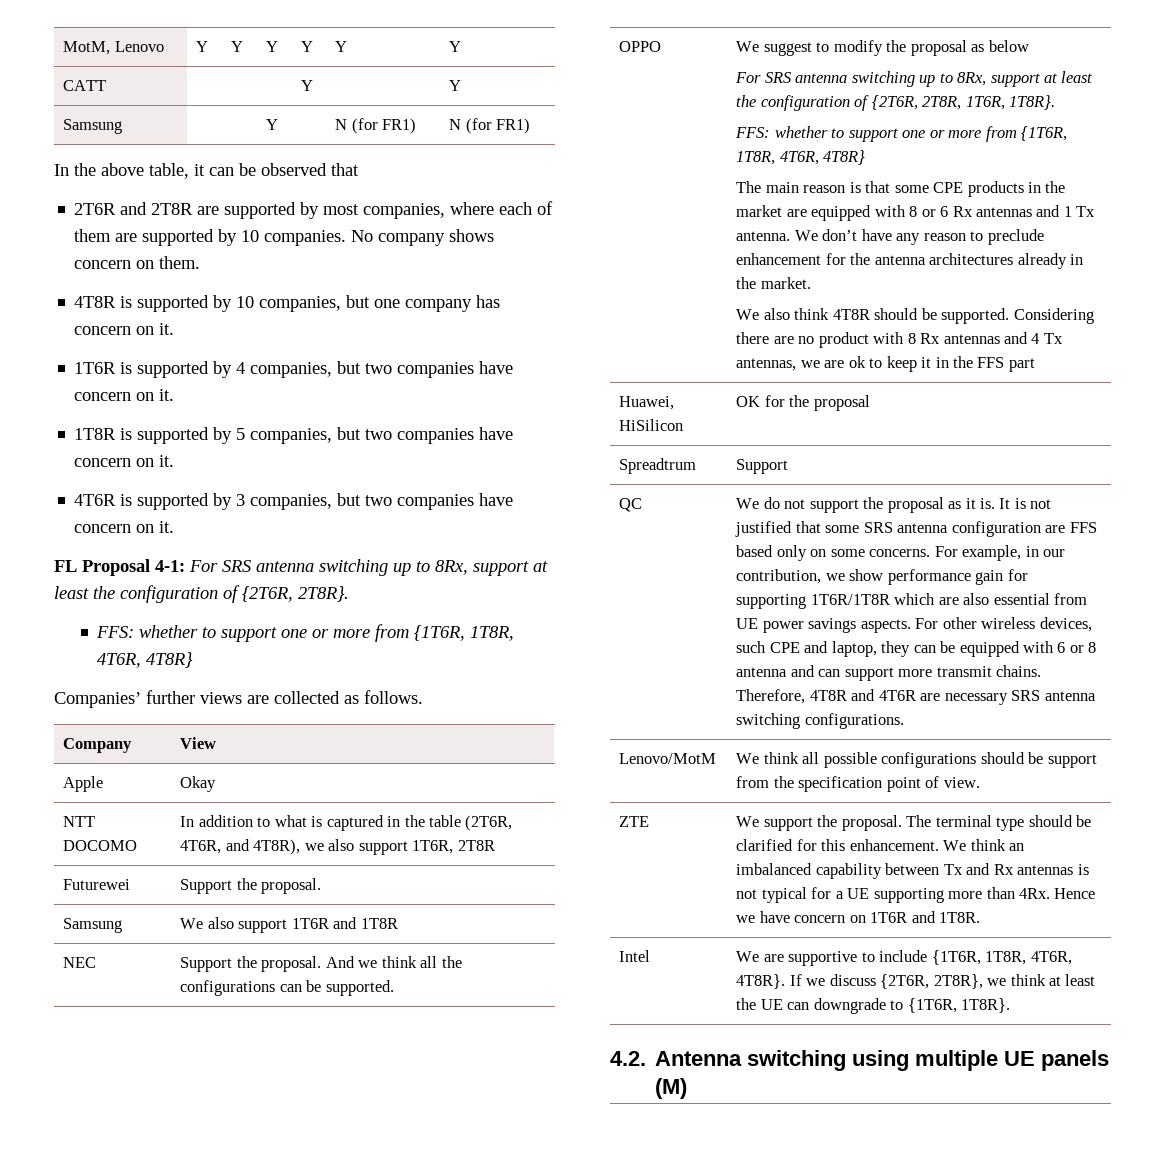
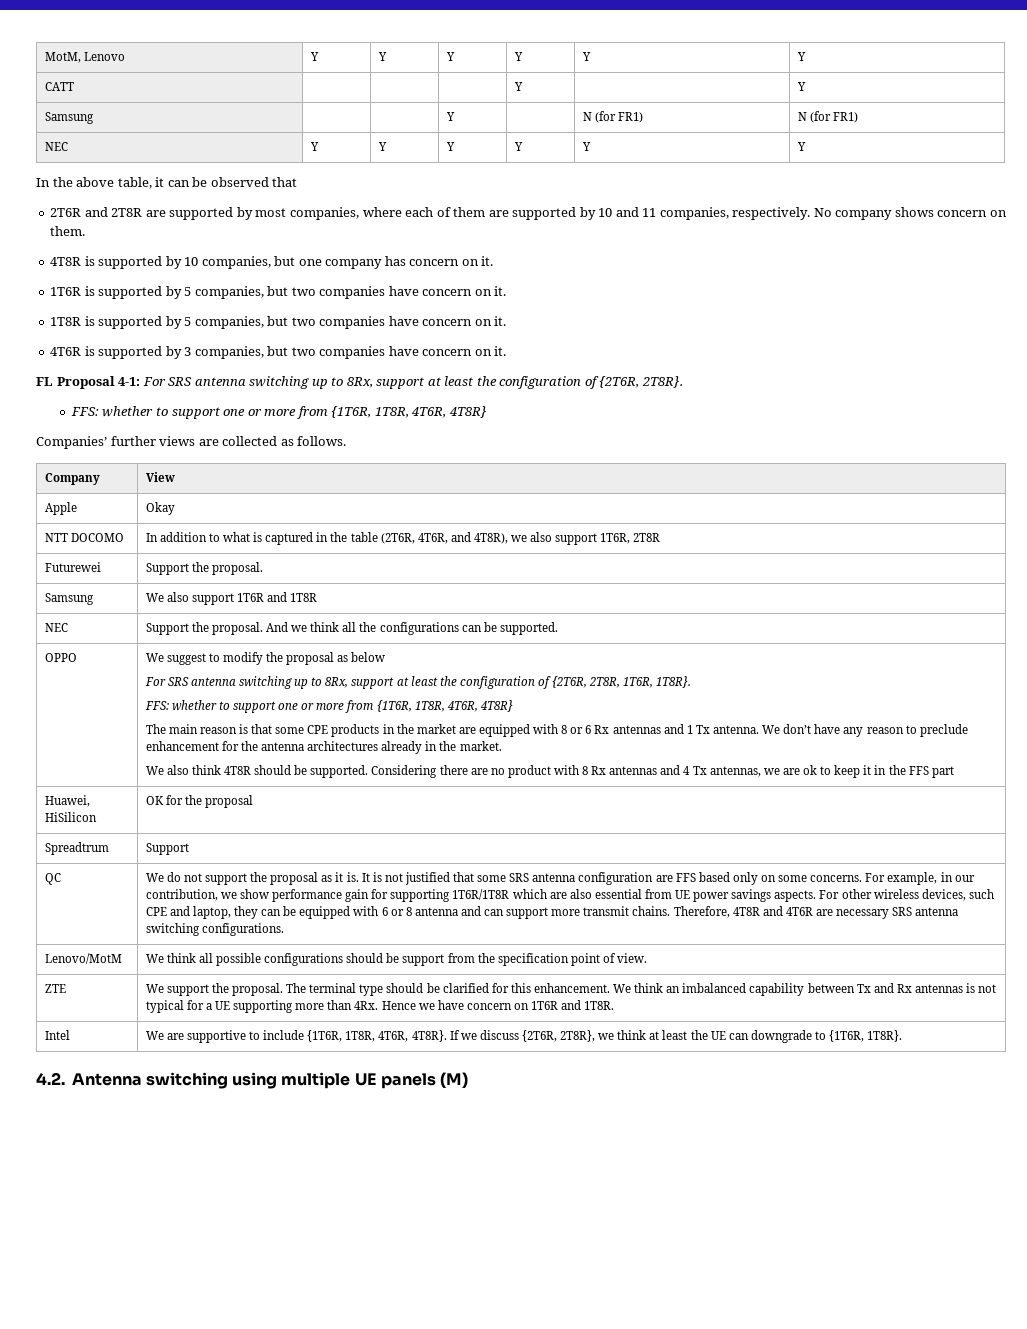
+ NEC | Y | Y | Y | Y | Y | Y
- 2T6R and 2T8R are supported by most companies, where each of them are supported by 10 companies.
+ 2T6R and 2T8R are supported by most companies, where each of them are supported by 10 and 11 companies, respectively.
- 1T6R is supported by 4 companies, but two companies have concern on it.
+ 1T6R is supported by 5 companies, but two companies have concern on it.

